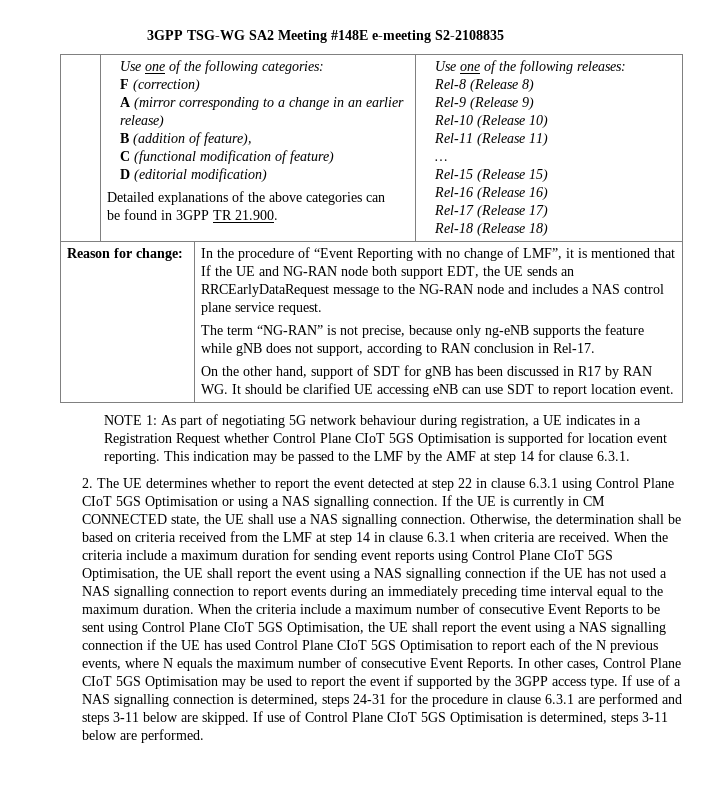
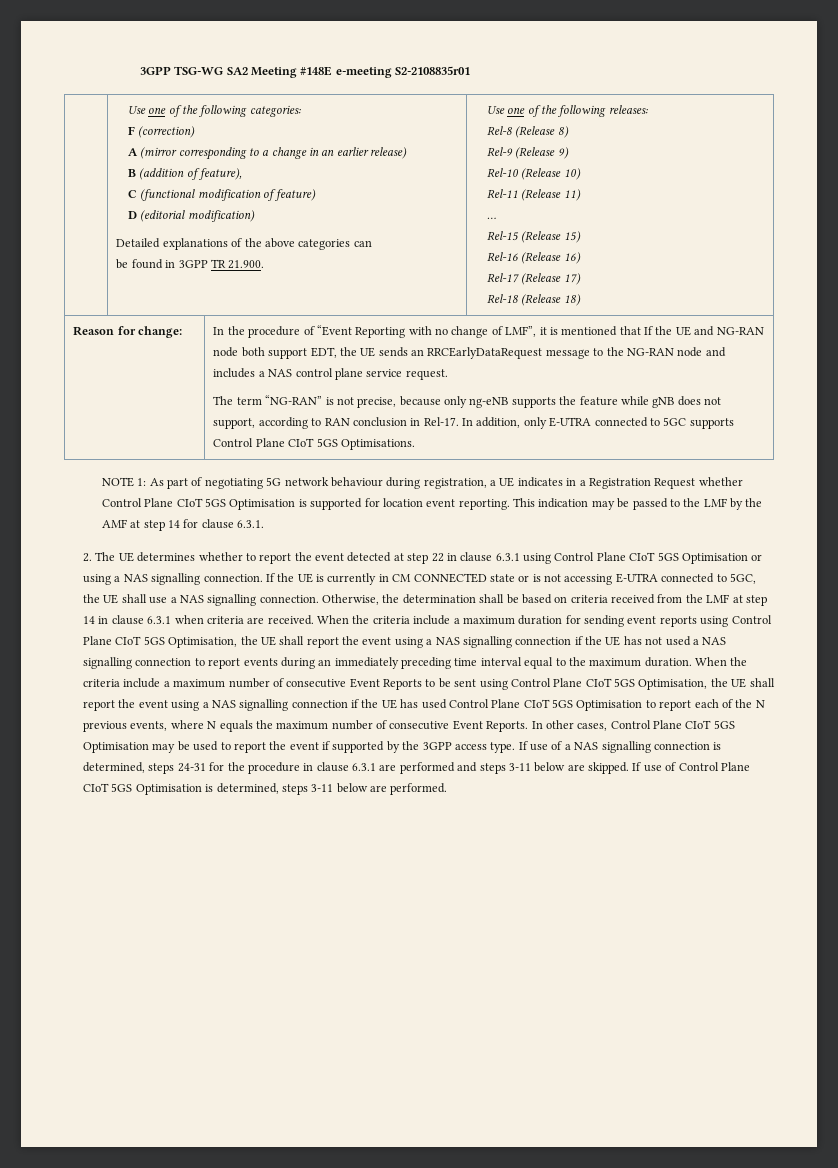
- 3GPP TSG-WG SA2 Meeting #148E e-meeting S2-2108835
+ 3GPP TSG-WG SA2 Meeting #148E e-meeting S2-2108835r01
- The term “NG-RAN” is not precise, because only ng-eNB supports the feature while gNB does not support, according to RAN conclusion in Rel-17.
- On the other hand, support of SDT for gNB has been discussed in R17 by RAN WG. It should be clarified UE accessing eNB can use SDT to report location event.
+ The term “NG-RAN” is not precise, because only ng-eNB supports the feature while gNB does not support, according to RAN conclusion in Rel-17. In addition, only E-UTRA connected to 5GC supports Control Plane CIoT 5GS Optimisations.
- If the UE is currently in CM CONNECTED state, the UE shall use a NAS signalling connection.
+ If the UE is currently in CM CONNECTED state or is not accessing E-UTRA connected to 5GC, the UE shall use a NAS signalling connection.

